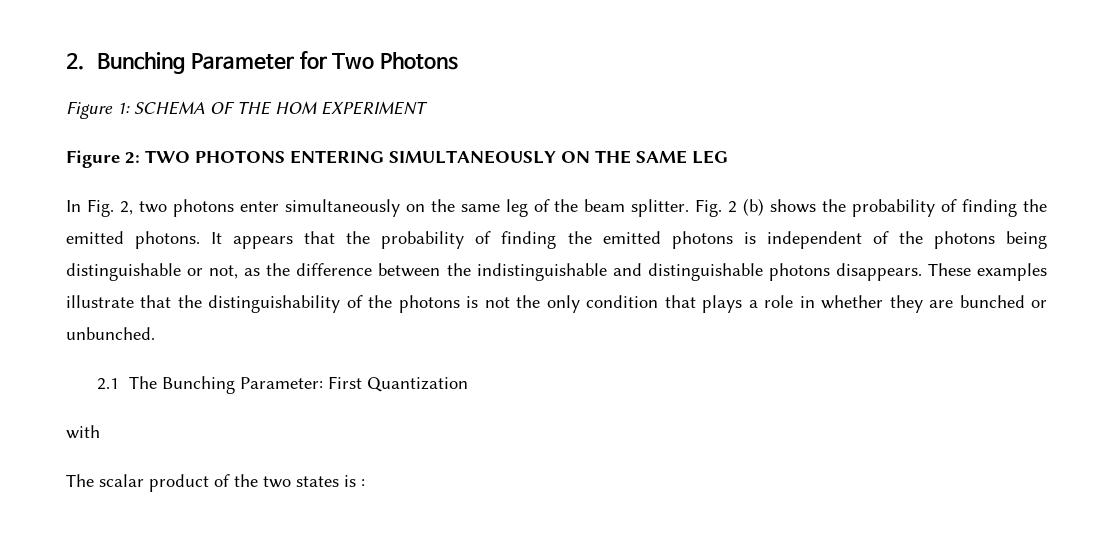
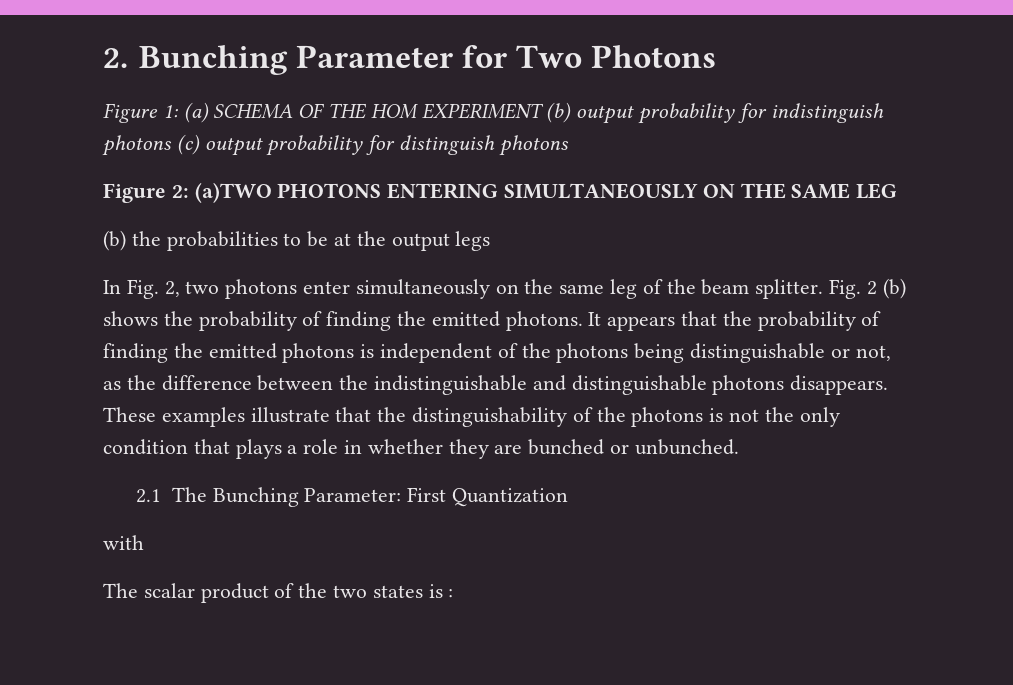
- Figure 1: SCHEMA OF THE HOM EXPERIMENT
+ Figure 1: (a) SCHEMA OF THE HOM EXPERIMENT (b) output probability for indistinguish photons (c) output probability for distinguish photons
- Figure 2: TWO PHOTONS ENTERING SIMULTANEOUSLY ON THE SAME LEG
+ Figure 2: (a)TWO PHOTONS ENTERING SIMULTANEOUSLY ON THE SAME LEG
+ (b) the probabilities to be at the output legs

